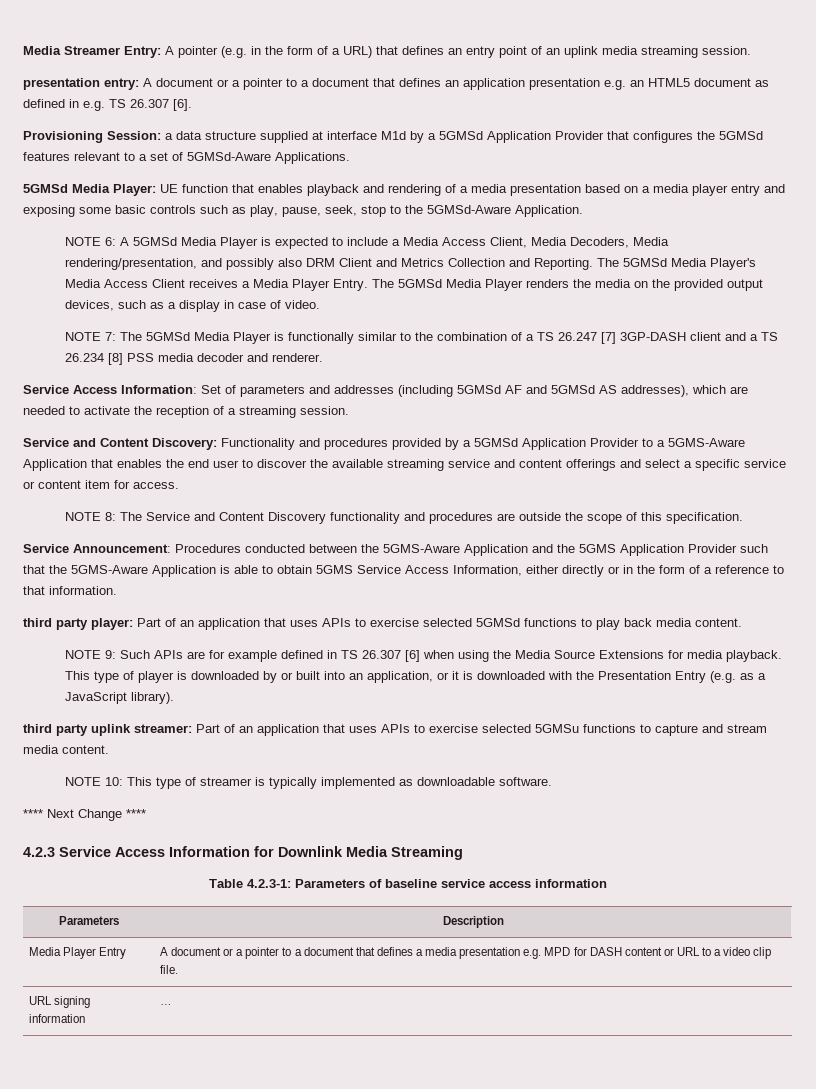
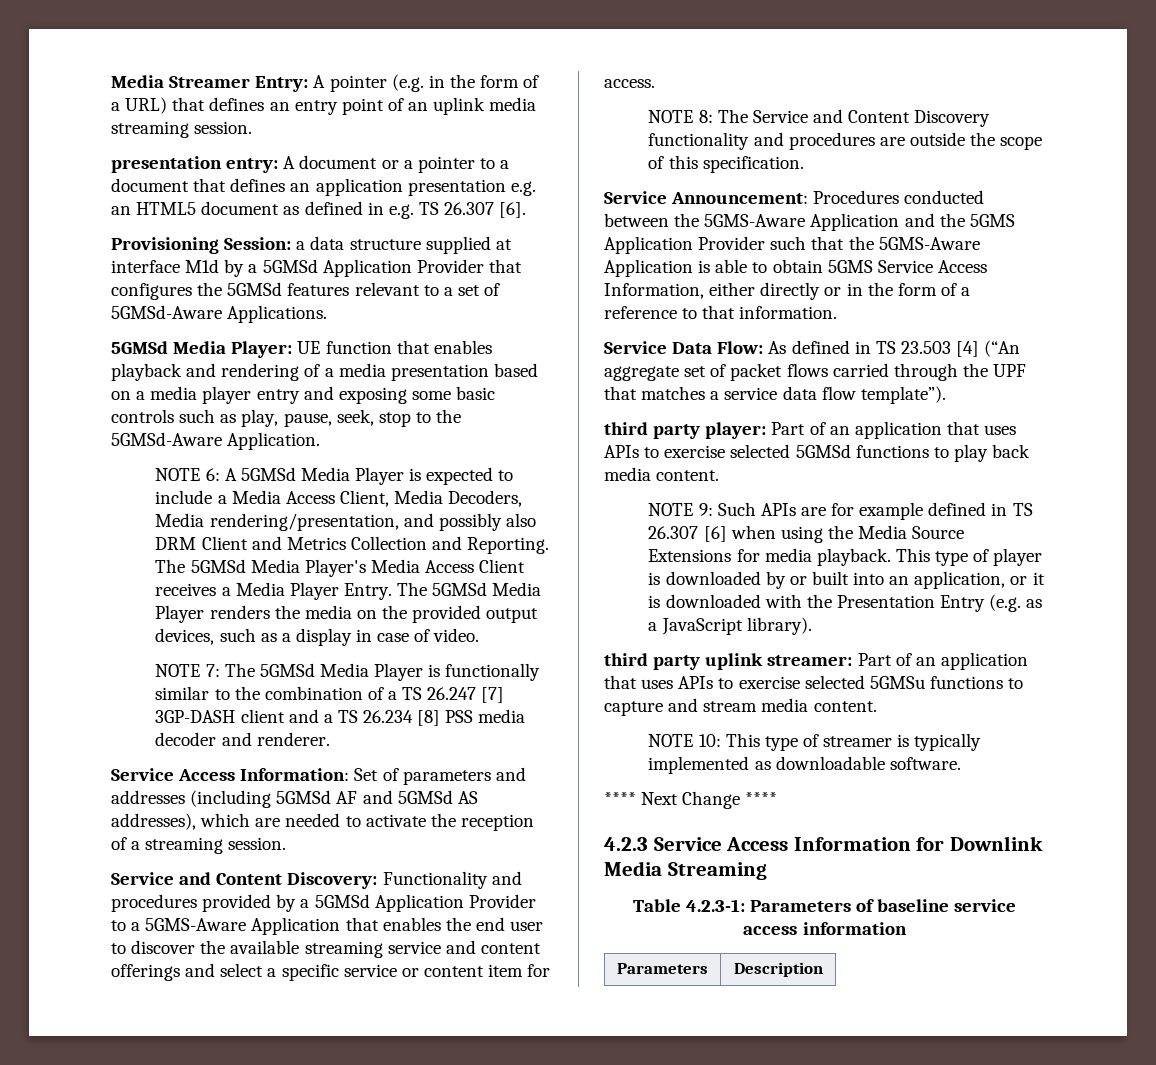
+ Service Data Flow: As defined in TS 23.503 [4] (“An aggregate set of packet flows carried through the UPF that matches a service data flow template”).
- Media Player Entry | A document or a pointer to a document that defines a media presentation e.g. MPD for DASH content or URL to a video clip file.
- URL signing information | …

